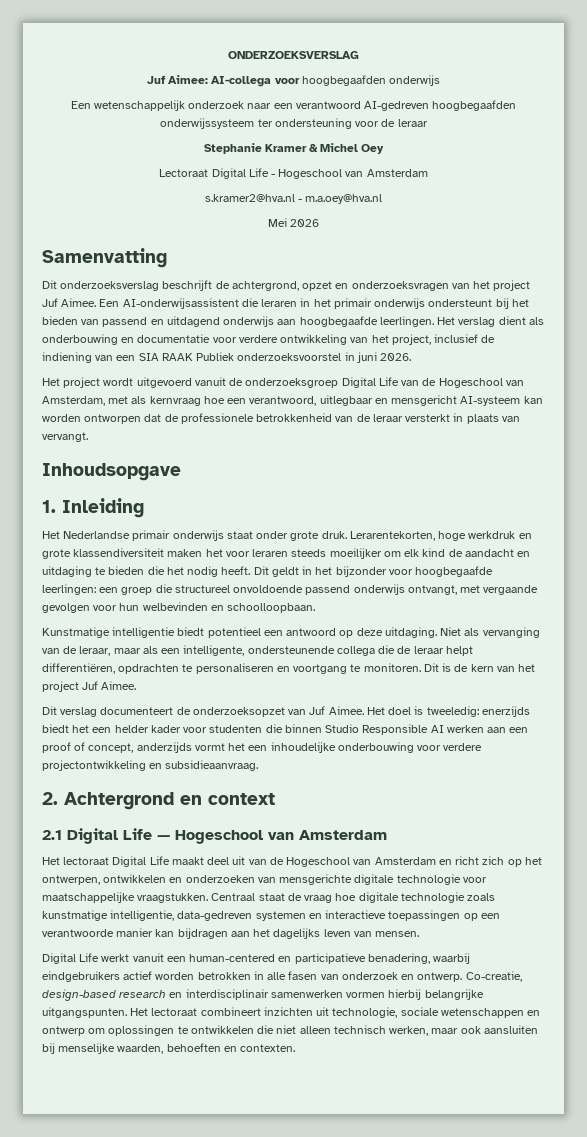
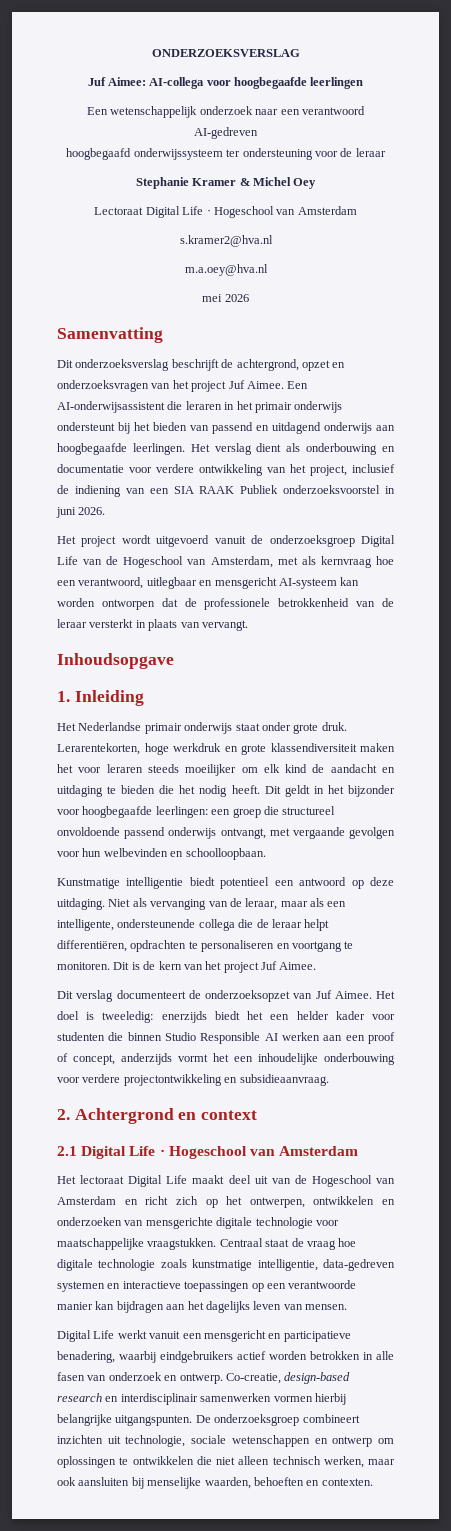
- Juf Aimee: AI-collega voor hoogbegaafden onderwijs
+ Juf Aimee: AI-collega voor hoogbegaafde leerlingen
- Een wetenschappelijk onderzoek naar een verantwoord AI-gedreven hoogbegaafden onderwijssysteem ter ondersteuning voor de leraar
+ Een wetenschappelijk onderzoek naar een verantwoord AI-gedreven
+ hoogbegaafd onderwijssysteem ter ondersteuning voor de leraar
- Lectoraat Digital Life - Hogeschool van Amsterdam
+ Lectoraat Digital Life · Hogeschool van Amsterdam
- s.kramer2@hva.nl - m.a.oey@hva.nl
+ s.kramer2@hva.nl
+ m.a.oey@hva.nl
- Mei 2026
+ mei 2026
- 2.1 Digital Life — Hogeschool van Amsterdam
+ 2.1 Digital Life · Hogeschool van Amsterdam
- Digital Life werkt vanuit een human-centered en participatieve benadering, waarbij eindgebruikers actief worden betrokken in alle fasen van onderzoek en ontwerp.
+ Digital Life werkt vanuit een mensgericht en participatieve benadering, waarbij eindgebruikers actief worden betrokken in alle fasen van onderzoek en ontwerp.
- Het lectoraat combineert inzichten uit technologie, sociale wetenschappen en ontwerp om oplossingen te ontwikkelen die niet alleen technisch werken, maar ook aansluiten bij menselijke waarden, behoeften en contexten.
+ De onderzoeksgroep combineert inzichten uit technologie, sociale wetenschappen en ontwerp om oplossingen te ontwikkelen die niet alleen technisch werken, maar ook aansluiten bij menselijke waarden, behoeften en contexten.

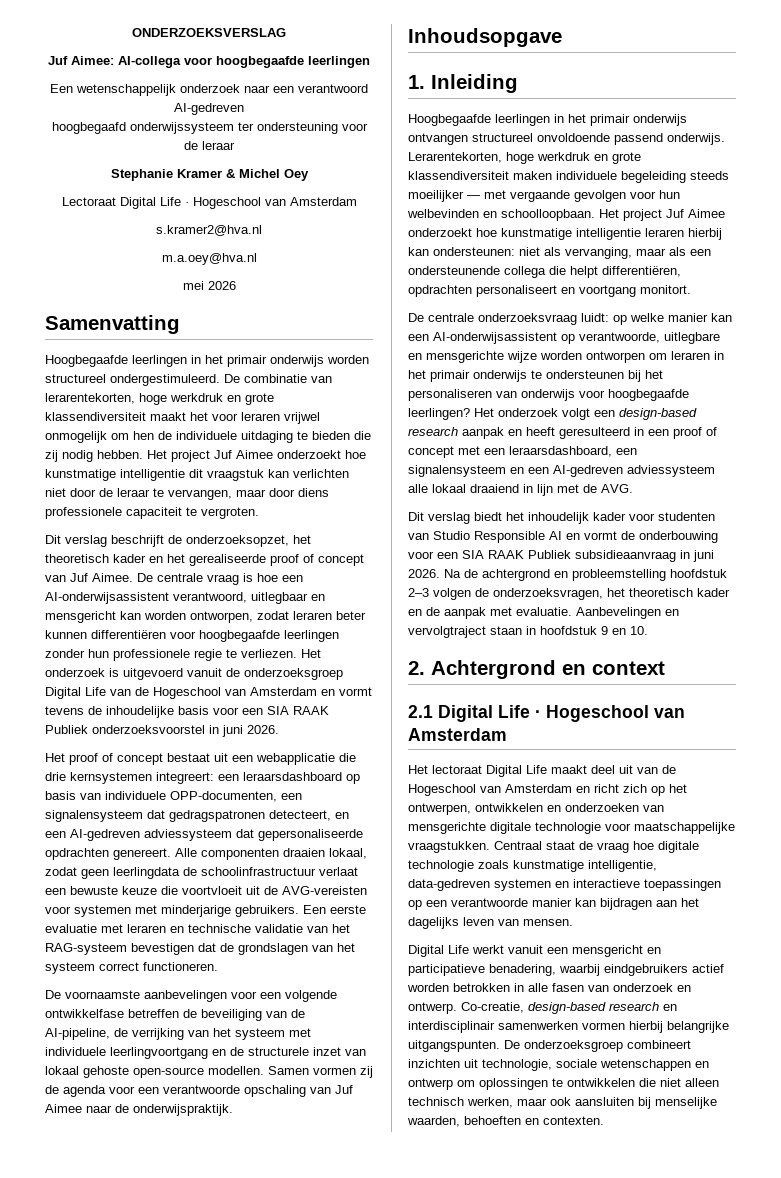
- Dit onderzoeksverslag beschrijft de achtergrond, opzet en onderzoeksvragen van het project Juf Aimee. Een AI-onderwijsassistent die leraren in het primair onderwijs ondersteunt bij het bieden van passend en uitdagend onderwijs aan hoogbegaafde leerlingen. Het verslag dient als onderbouwing en documentatie voor verdere ontwikkeling van het project, inclusief de indiening van een SIA RAAK Publiek onderzoeksvoorstel in juni 2026.
+ Hoogbegaafde leerlingen in het primair onderwijs worden structureel ondergestimuleerd. De combinatie van lerarentekorten, hoge werkdruk en grote klassendiversiteit maakt het voor leraren vrijwel onmogelijk om hen de individuele uitdaging te bieden die zij nodig hebben. Het project Juf Aimee onderzoekt hoe kunstmatige intelligentie dit vraagstuk kan verlichten niet door de leraar te vervangen, maar door diens professionele capaciteit te vergroten.
+ Dit verslag beschrijft de onderzoeksopzet, het theoretisch kader en het gerealiseerde proof of concept van Juf Aimee. De centrale vraag is hoe een AI-onderwijsassistent verantwoord, uitlegbaar en mensgericht kan worden ontworpen, zodat leraren beter kunnen differentiëren voor hoogbegaafde leerlingen zonder hun professionele regie te verliezen. Het onderzoek is uitgevoerd vanuit de onderzoeksgroep Digital Life van de Hogeschool van Amsterdam en vormt tevens de inhoudelijke basis voor een SIA RAAK Publiek onderzoeksvoorstel in juni 2026.
- Het project wordt uitgevoerd vanuit de onderzoeksgroep Digital Life van de Hogeschool van Amsterdam, met als kernvraag hoe een verantwoord, uitlegbaar en mensgericht AI-systeem kan worden ontworpen dat de professionele betrokkenheid van de leraar versterkt in plaats van vervangt.
+ Het proof of concept bestaat uit een webapplicatie die drie kernsystemen integreert: een leraarsdashboard op basis van individuele OPP-documenten, een signalensysteem dat gedragspatronen detecteert, en een AI-gedreven adviessysteem dat gepersonaliseerde opdrachten genereert. Alle componenten draaien lokaal, zodat geen leerlingdata de schoolinfrastructuur verlaat een bewuste keuze die voortvloeit uit de AVG-vereisten voor systemen met minderjarige gebruikers. Een eerste evaluatie met leraren en technische validatie van het RAG-systeem bevestigen dat de grondslagen van het systeem correct functioneren.
+ De voornaamste aanbevelingen voor een volgende ontwikkelfase betreffen de beveiliging van de AI-pipeline, de verrijking van het systeem met individuele leerlingvoortgang en de structurele inzet van lokaal gehoste open-source modellen. Samen vormen zij de agenda voor een verantwoorde opschaling van Juf Aimee naar de onderwijspraktijk.
  Inhoudsopgave
  1. Inleiding
- Het Nederlandse primair onderwijs staat onder grote druk.
+ Hoogbegaafde leerlingen in het primair onderwijs ontvangen structureel onvoldoende passend onderwijs.
- Lerarentekorten, hoge werkdruk en grote klassendiversiteit maken het voor leraren steeds moeilijker om elk kind de aandacht en uitdaging te bieden die het nodig heeft. Dit geldt in het bijzonder voor hoogbegaafde leerlingen: een groep die structureel onvoldoende passend onderwijs ontvangt, met vergaande gevolgen voor hun welbevinden en schoolloopbaan.
- Kunstmatige intelligentie biedt potentieel een antwoord op deze uitdaging. Niet als vervanging van de leraar, maar als een intelligente, ondersteunende collega die de leraar helpt differentiëren, opdrachten te personaliseren en voortgang te monitoren. Dit is de kern van het project Juf Aimee.
- Dit verslag documenteert de onderzoeksopzet van Juf Aimee. Het doel is tweeledig: enerzijds biedt het een helder kader voor studenten die binnen Studio Responsible AI werken aan een proof of concept, anderzijds vormt het een inhoudelijke onderbouwing voor verdere projectontwikkeling en subsidieaanvraag.
+ Lerarentekorten, hoge werkdruk en grote klassendiversiteit maken individuele begeleiding steeds moeilijker — met vergaande gevolgen voor hun welbevinden en schoolloopbaan. Het project Juf Aimee onderzoekt hoe kunstmatige intelligentie leraren hierbij kan ondersteunen: niet als vervanging, maar als een ondersteunende collega die helpt differentiëren, opdrachten personaliseert en voortgang monitort.
+ De centrale onderzoeksvraag luidt: op welke manier kan een AI-onderwijsassistent op verantwoorde, uitlegbare en mensgerichte wijze worden ontworpen om leraren in het primair onderwijs te ondersteunen bij het personaliseren van onderwijs voor hoogbegaafde leerlingen? Het onderzoek volgt een design-based research aanpak en heeft geresulteerd in een proof of concept met een leraarsdashboard, een signalensysteem en een AI-gedreven adviessysteem alle lokaal draaiend in lijn met de AVG.
+ Dit verslag biedt het inhoudelijk kader voor studenten van Studio Responsible AI en vormt de onderbouwing voor een SIA RAAK Publiek subsidieaanvraag in juni 2026. Na de achtergrond en probleemstelling hoofdstuk 2–3 volgen de onderzoeksvragen, het theoretisch kader en de aanpak met evaluatie. Aanbevelingen en vervolgtraject staan in hoofdstuk 9 en 10.

